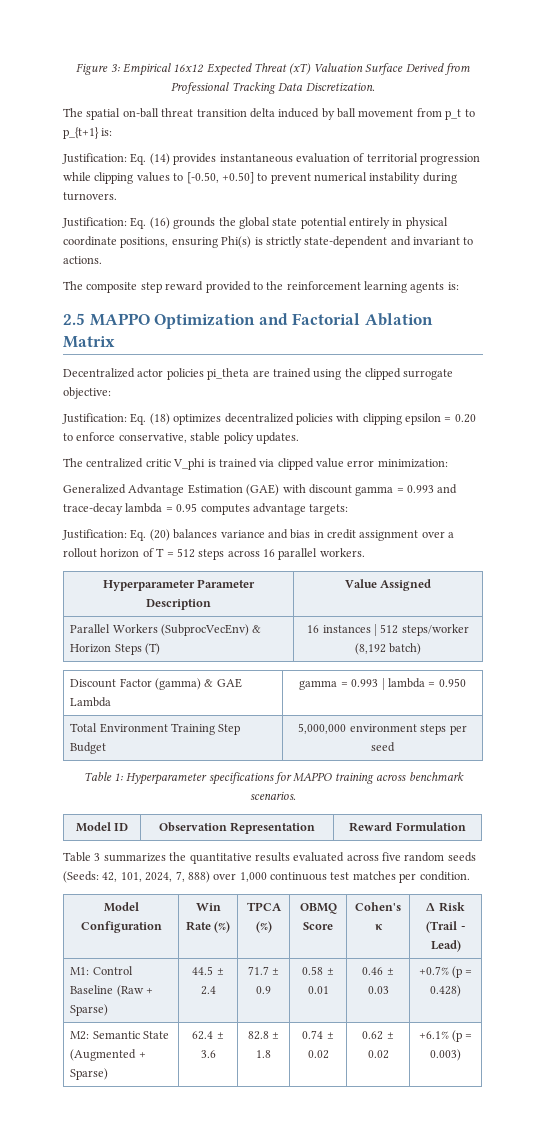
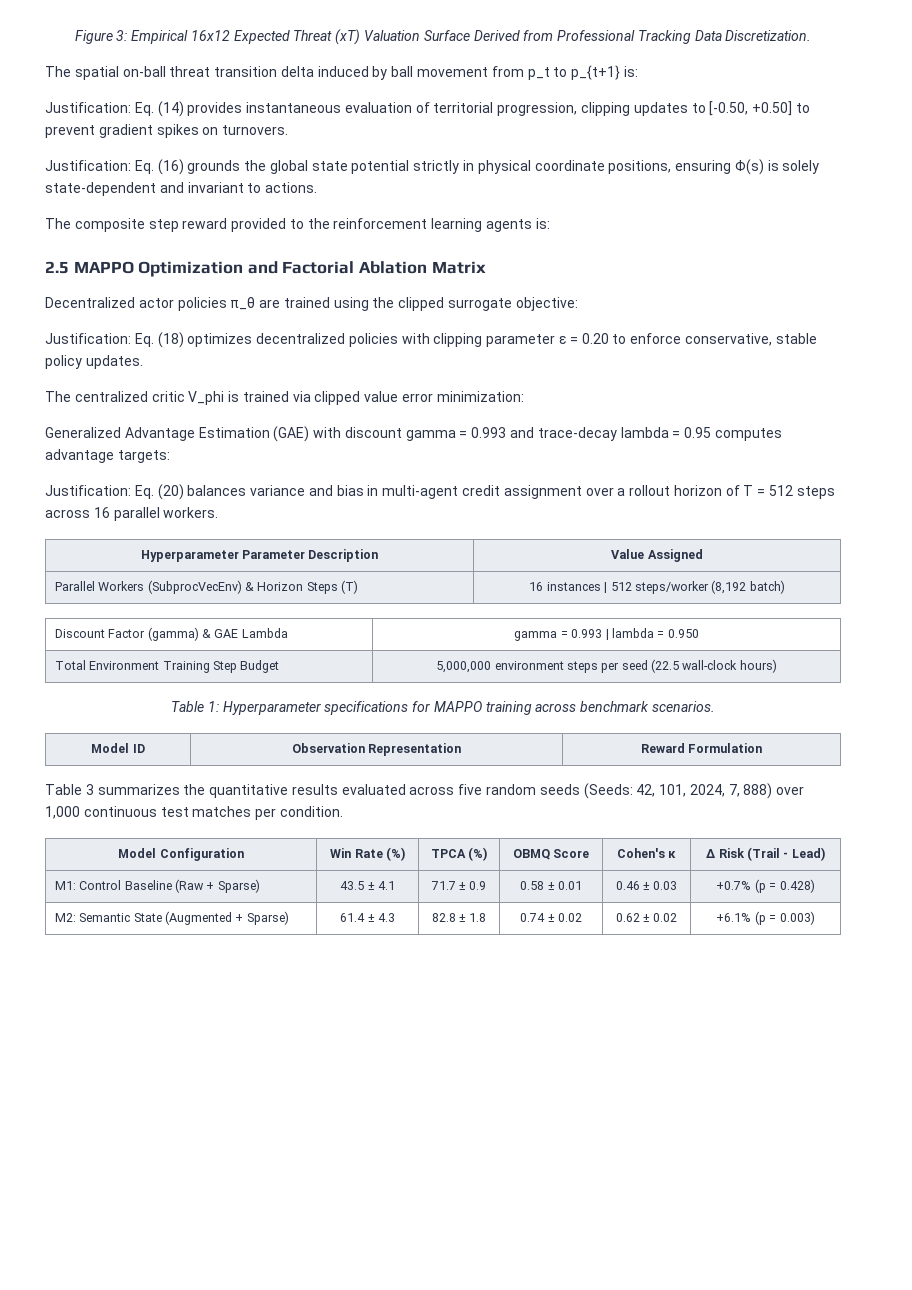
- Justification: Eq. (14) provides instantaneous evaluation of territorial progression while clipping values to [-0.50, +0.50] to prevent numerical instability during turnovers.
+ Justification: Eq. (14) provides instantaneous evaluation of territorial progression, clipping updates to [-0.50, +0.50] to prevent gradient spikes on turnovers.
- Justification: Eq. (16) grounds the global state potential entirely in physical coordinate positions, ensuring Phi(s) is strictly state-dependent and invariant to actions.
+ Justification: Eq. (16) grounds the global state potential strictly in physical coordinate positions, ensuring Φ(s) is solely state-dependent and invariant to actions.
- Decentralized actor policies pi_theta are trained using the clipped surrogate objective:
+ Decentralized actor policies π_θ are trained using the clipped surrogate objective:
- Justification: Eq. (18) optimizes decentralized policies with clipping epsilon = 0.20 to enforce conservative, stable policy updates.
+ Justification: Eq. (18) optimizes decentralized policies with clipping parameter ε = 0.20 to enforce conservative, stable policy updates.
- Justification: Eq. (20) balances variance and bias in credit assignment over a rollout horizon of T = 512 steps across 16 parallel workers.
+ Justification: Eq. (20) balances variance and bias in multi-agent credit assignment over a rollout horizon of T = 512 steps across 16 parallel workers.
- Total Environment Training Step Budget | 5,000,000 environment steps per seed
+ Total Environment Training Step Budget | 5,000,000 environment steps per seed (22.5 wall-clock hours)
- M1: Control Baseline (Raw + Sparse) | 44.5 ± 2.4 | 71.7 ± 0.9 | 0.58 ± 0.01 | 0.46 ± 0.03 | +0.7% (p = 0.428)
+ M1: Control Baseline (Raw + Sparse) | 43.5 ± 4.1 | 71.7 ± 0.9 | 0.58 ± 0.01 | 0.46 ± 0.03 | +0.7% (p = 0.428)
- M2: Semantic State (Augmented + Sparse) | 62.4 ± 3.6 | 82.8 ± 1.8 | 0.74 ± 0.02 | 0.62 ± 0.02 | +6.1% (p = 0.003)
+ M2: Semantic State (Augmented + Sparse) | 61.4 ± 4.3 | 82.8 ± 1.8 | 0.74 ± 0.02 | 0.62 ± 0.02 | +6.1% (p = 0.003)

